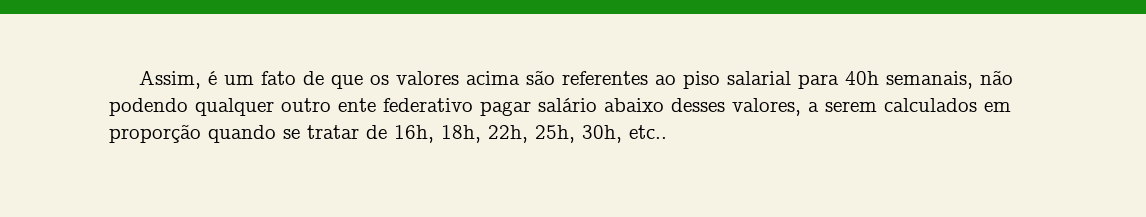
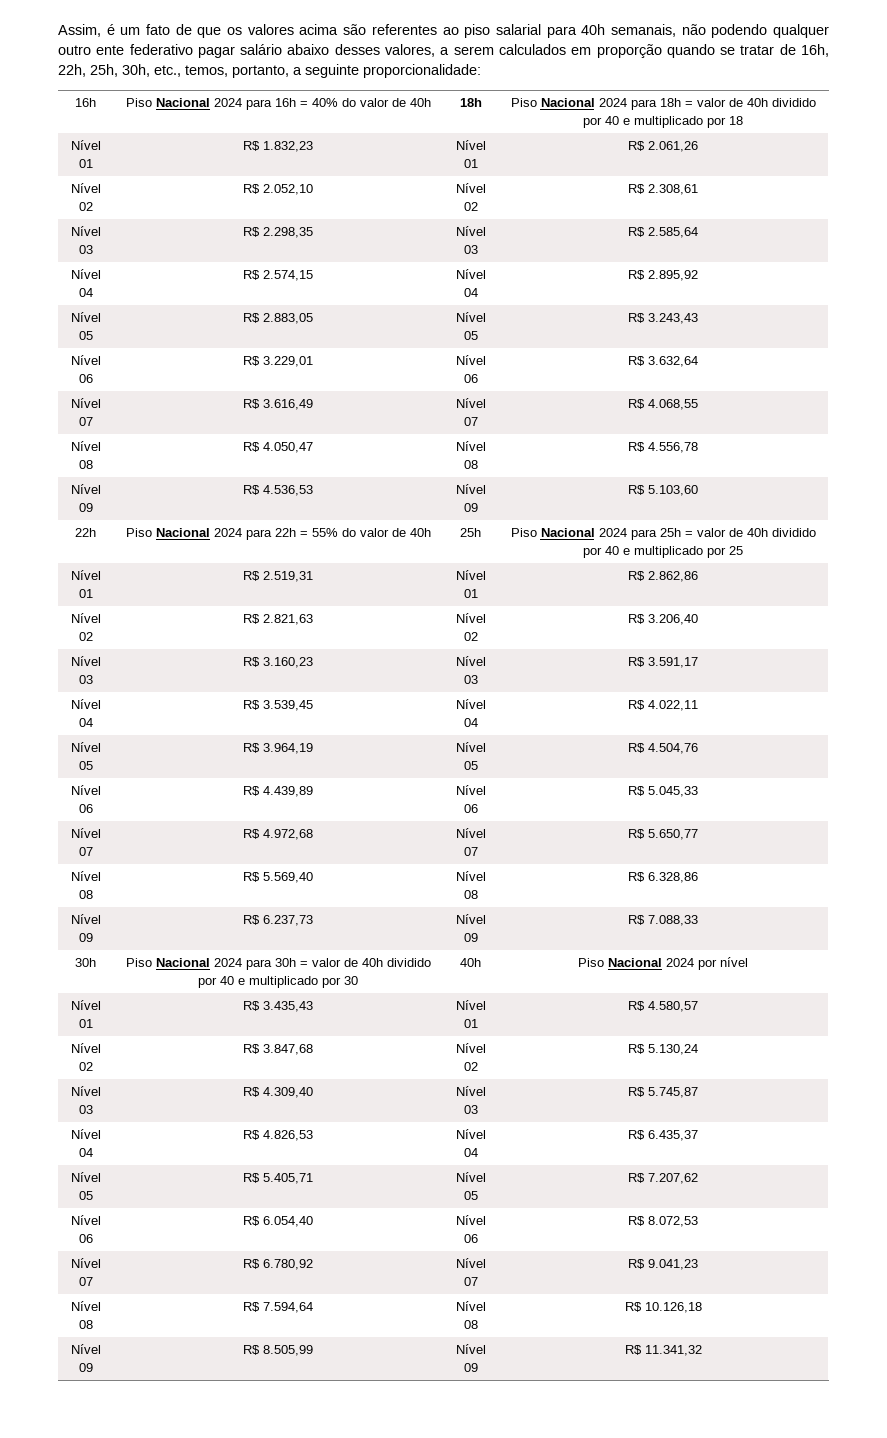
- Assim, é um fato de que os valores acima são referentes ao piso salarial para 40h semanais, não podendo qualquer outro ente federativo pagar salário abaixo desses valores, a serem calculados em proporção quando se tratar de 16h, 18h, 22h, 25h, 30h, etc..
+ Assim, é um fato de que os valores acima são referentes ao piso salarial para 40h semanais, não podendo qualquer outro ente federativo pagar salário abaixo desses valores, a serem calculados em proporção quando se tratar de 16h, 22h, 25h, 30h, etc., temos, portanto, a seguinte proporcionalidade:
+ 16h | Piso Nacional 2024 para 16h = 40% do valor de 40h | 18h | Piso Nacional 2024 para 18h = valor de 40h dividido por 40 e multiplicado por 18
+ Nível 01 | R$ 1.832,23 | Nível 01 | R$ 2.061,26
+ Nível 02 | R$ 2.052,10 | Nível 02 | R$ 2.308,61
+ Nível 03 | R$ 2.298,35 | Nível 03 | R$ 2.585,64
+ Nível 04 | R$ 2.574,15 | Nível 04 | R$ 2.895,92
+ Nível 05 | R$ 2.883,05 | Nível 05 | R$ 3.243,43
+ Nível 06 | R$ 3.229,01 | Nível 06 | R$ 3.632,64
+ Nível 07 | R$ 3.616,49 | Nível 07 | R$ 4.068,55
+ Nível 08 | R$ 4.050,47 | Nível 08 | R$ 4.556,78
+ Nível 09 | R$ 4.536,53 | Nível 09 | R$ 5.103,60
+ 22h | Piso Nacional 2024 para 22h = 55% do valor de 40h | 25h | Piso Nacional 2024 para 25h = valor de 40h dividido por 40 e multiplicado por 25
+ Nível 01 | R$ 2.519,31 | Nível 01 | R$ 2.862,86
+ Nível 02 | R$ 2.821,63 | Nível 02 | R$ 3.206,40
+ Nível 03 | R$ 3.160,23 | Nível 03 | R$ 3.591,17
+ Nível 04 | R$ 3.539,45 | Nível 04 | R$ 4.022,11
+ Nível 05 | R$ 3.964,19 | Nível 05 | R$ 4.504,76
+ Nível 06 | R$ 4.439,89 | Nível 06 | R$ 5.045,33
+ Nível 07 | R$ 4.972,68 | Nível 07 | R$ 5.650,77
+ Nível 08 | R$ 5.569,40 | Nível 08 | R$ 6.328,86
+ Nível 09 | R$ 6.237,73 | Nível 09 | R$ 7.088,33
+ 30h | Piso Nacional 2024 para 30h = valor de 40h dividido por 40 e multiplicado por 30 | 40h | Piso Nacional 2024 por nível
+ Nível 01 | R$ 3.435,43 | Nível 01 | R$ 4.580,57
+ Nível 02 | R$ 3.847,68 | Nível 02 | R$ 5.130,24
+ Nível 03 | R$ 4.309,40 | Nível 03 | R$ 5.745,87
+ Nível 04 | R$ 4.826,53 | Nível 04 | R$ 6.435,37
+ Nível 05 | R$ 5.405,71 | Nível 05 | R$ 7.207,62
+ Nível 06 | R$ 6.054,40 | Nível 06 | R$ 8.072,53
+ Nível 07 | R$ 6.780,92 | Nível 07 | R$ 9.041,23
+ Nível 08 | R$ 7.594,64 | Nível 08 | R$ 10.126,18
+ Nível 09 | R$ 8.505,99 | Nível 09 | R$ 11.341,32

